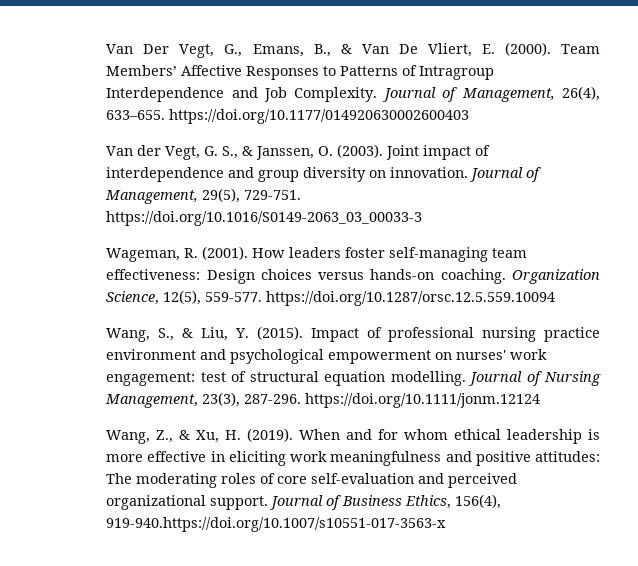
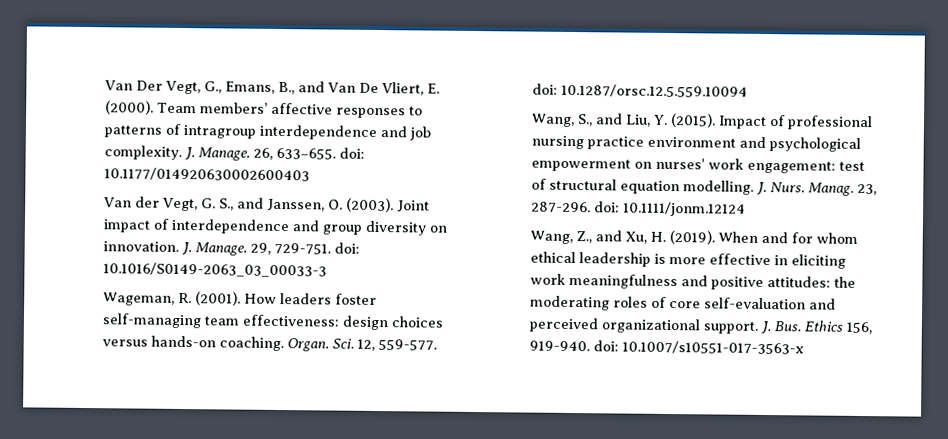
- Van Der Vegt, G., Emans, B., & Van De Vliert, E. (2000).
+ Van Der Vegt, G., Emans, B., and Van De Vliert, E. (2000).
- Team Members’ Affective Responses to Patterns of Intragroup Interdependence and Job Complexity. Journal of Management, 26(4), 633–655. https://doi.org/10.1177/014920630002600403
+ Team members’ affective responses to patterns of intragroup interdependence and job complexity. J. Manage. 26, 633–655. doi: 10.1177/014920630002600403
- Van der Vegt, G. S., & Janssen, O. (2003).
+ Van der Vegt, G. S., and Janssen, O. (2003).
- Journal of Management, 29(5), 729-751. https://doi.org/10.1016/S0149-2063_03_00033-3
+ J. Manage. 29, 729-751. doi: 10.1016/S0149-2063_03_00033-3
- How leaders foster self-managing team effectiveness: Design choices versus hands-on coaching.
+ How leaders foster self-managing team effectiveness: design choices versus hands-on coaching.
- Organization Science, 12(5), 559-577. https://doi.org/10.1287/orsc.12.5.559.10094
+ Organ. Sci. 12, 559-577. doi: 10.1287/orsc.12.5.559.10094
- Wang, S., & Liu, Y. (2015).
+ Wang, S., and Liu, Y. (2015).
- Journal of Nursing Management, 23(3), 287-296. https://doi.org/10.1111/jonm.12124
+ J. Nurs. Manag. 23, 287-296. doi: 10.1111/jonm.12124
- Wang, Z., & Xu, H. (2019).
+ Wang, Z., and Xu, H. (2019).
- When and for whom ethical leadership is more effective in eliciting work meaningfulness and positive attitudes: The moderating roles of core self-evaluation and perceived organizational support.
+ When and for whom ethical leadership is more effective in eliciting work meaningfulness and positive attitudes: the moderating roles of core self-evaluation and perceived organizational support.
- Journal of Business Ethics, 156(4), 919-940.https://doi.org/10.1007/s10551-017-3563-x
+ J. Bus. Ethics 156, 919-940. doi: 10.1007/s10551-017-3563-x

